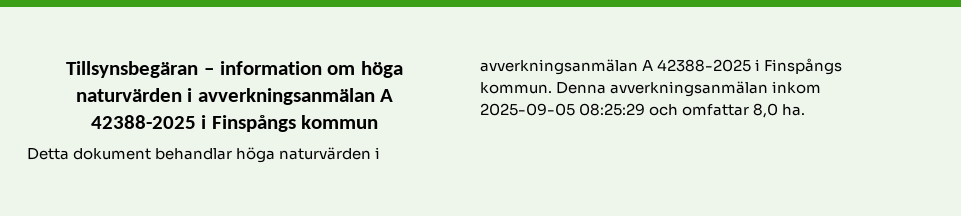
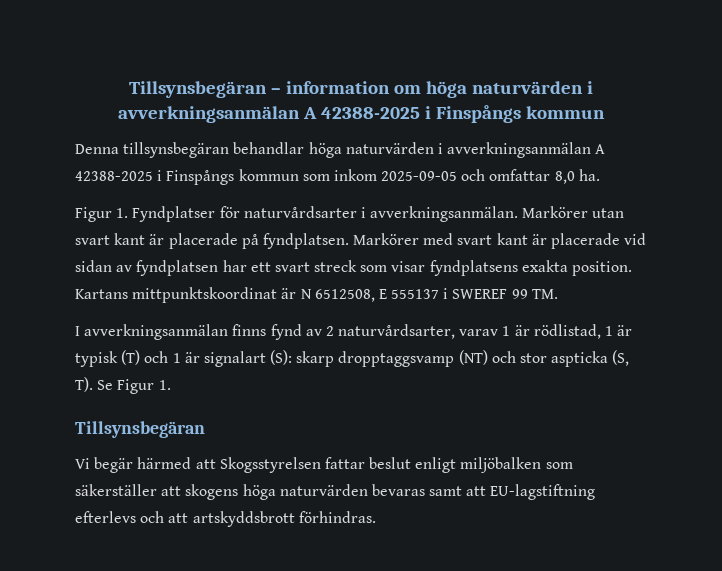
- Detta dokument behandlar höga naturvärden i avverkningsanmälan A 42388-2025 i Finspångs kommun. Denna avverkningsanmälan inkom 2025-09-05 08:25:29 och omfattar 8,0 ha.
+ Denna tillsynsbegäran behandlar höga naturvärden i avverkningsanmälan A 42388-2025 i Finspångs kommun som inkom 2025-09-05 och omfattar 8,0 ha.
+ Figur 1. Fyndplatser för naturvårdsarter i avverkningsanmälan. Markörer utan svart kant är placerade på fyndplatsen. Markörer med svart kant är placerade vid sidan av fyndplatsen har ett svart streck som visar fyndplatsens exakta position. Kartans mittpunktskoordinat är N 6512508, E 555137 i SWEREF 99 TM.
+ I avverkningsanmälan finns fynd av 2 naturvårdsarter, varav 1 är rödlistad, 1 är typisk (T) och 1 är signalart (S): skarp dropptaggsvamp (NT) och stor aspticka (S, T). Se Figur 1.
+ Tillsynsbegäran
+ Vi begär härmed att Skogsstyrelsen fattar beslut enligt miljöbalken som säkerställer att skogens höga naturvärden bevaras samt att EU-lagstiftning efterlevs och att artskyddsbrott förhindras.

